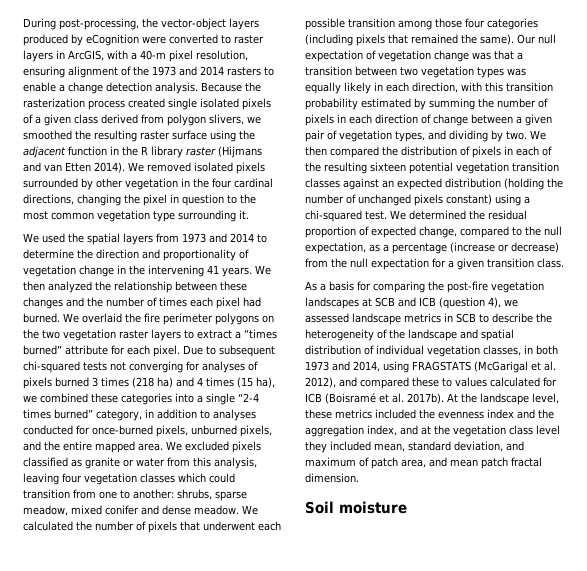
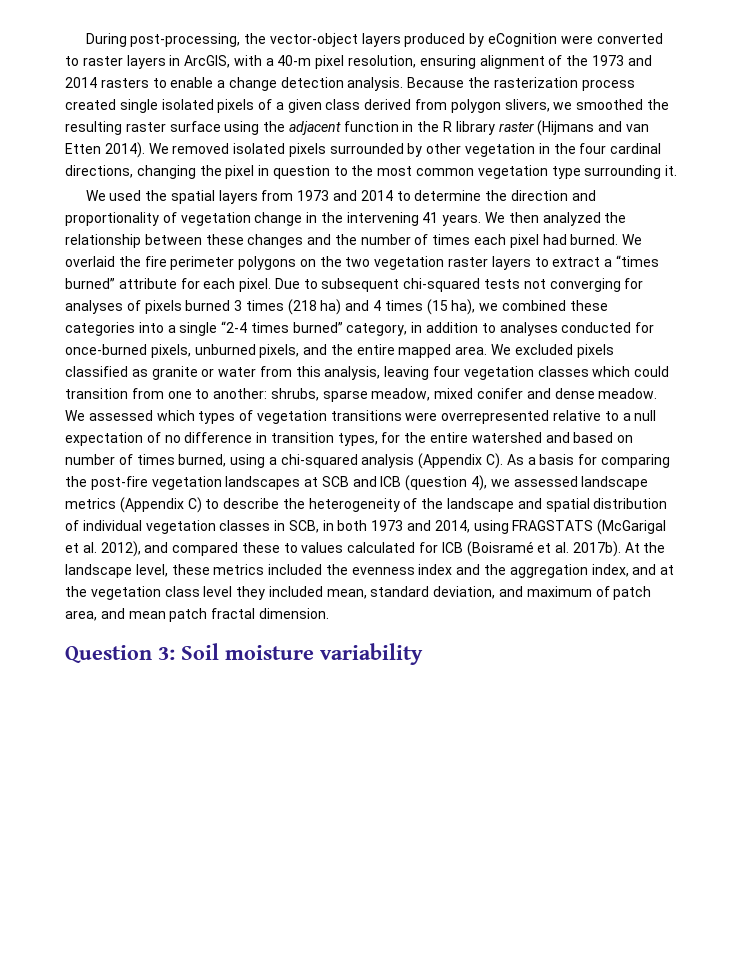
- We calculated the number of pixels that underwent each possible transition among those four categories (including pixels that remained the same). Our null expectation of vegetation change was that a transition between two vegetation types was equally likely in each direction, with this transition probability estimated by summing the number of pixels in each direction of change between a given pair of vegetation types, and dividing by two. We then compared the distribution of pixels in each of the resulting sixteen potential vegetation transition classes against an expected distribution (holding the number of unchanged pixels constant) using a chi-squared test. We determined the residual proportion of expected change, compared to the null expectation, as a percentage (increase or decrease) from the null expectation for a given transition class.
- As a basis for comparing the post-fire vegetation landscapes at SCB and ICB (question 4), we assessed landscape metrics in SCB to describe the heterogeneity of the landscape and spatial distribution of individual vegetation classes, in both 1973 and 2014, using FRAGSTATS (McGarigal et al. 2012), and compared these to values calculated for ICB (Boisramé et al. 2017b).
+ We assessed which types of vegetation transitions were overrepresented relative to a null expectation of no difference in transition types, for the entire watershed and based on number of times burned, using a chi-squared analysis (Appendix C). As a basis for comparing the post-fire vegetation landscapes at SCB and ICB (question 4), we assessed landscape metrics (Appendix C) to describe the heterogeneity of the landscape and spatial distribution of individual vegetation classes in SCB, in both 1973 and 2014, using FRAGSTATS (McGarigal et al. 2012), and compared these to values calculated for ICB (Boisramé et al. 2017b).
- Soil moisture
+ Question 3: Soil moisture variability

